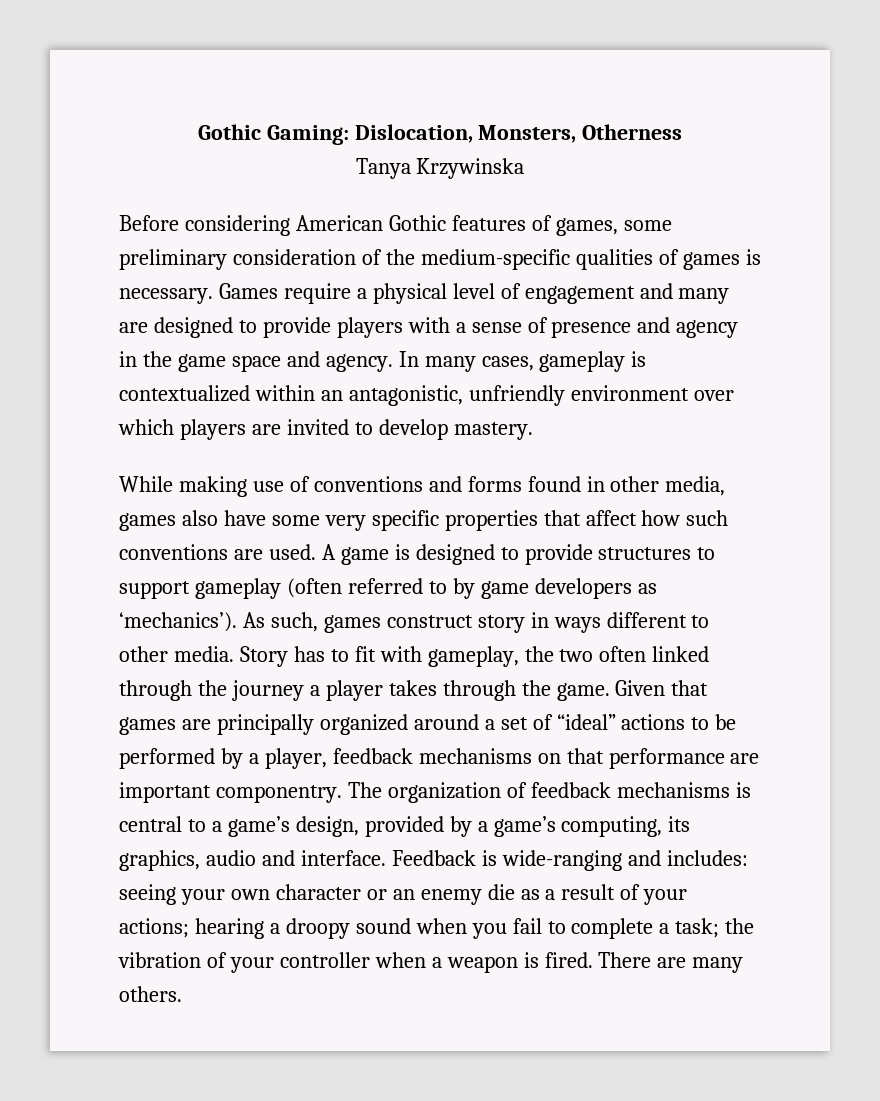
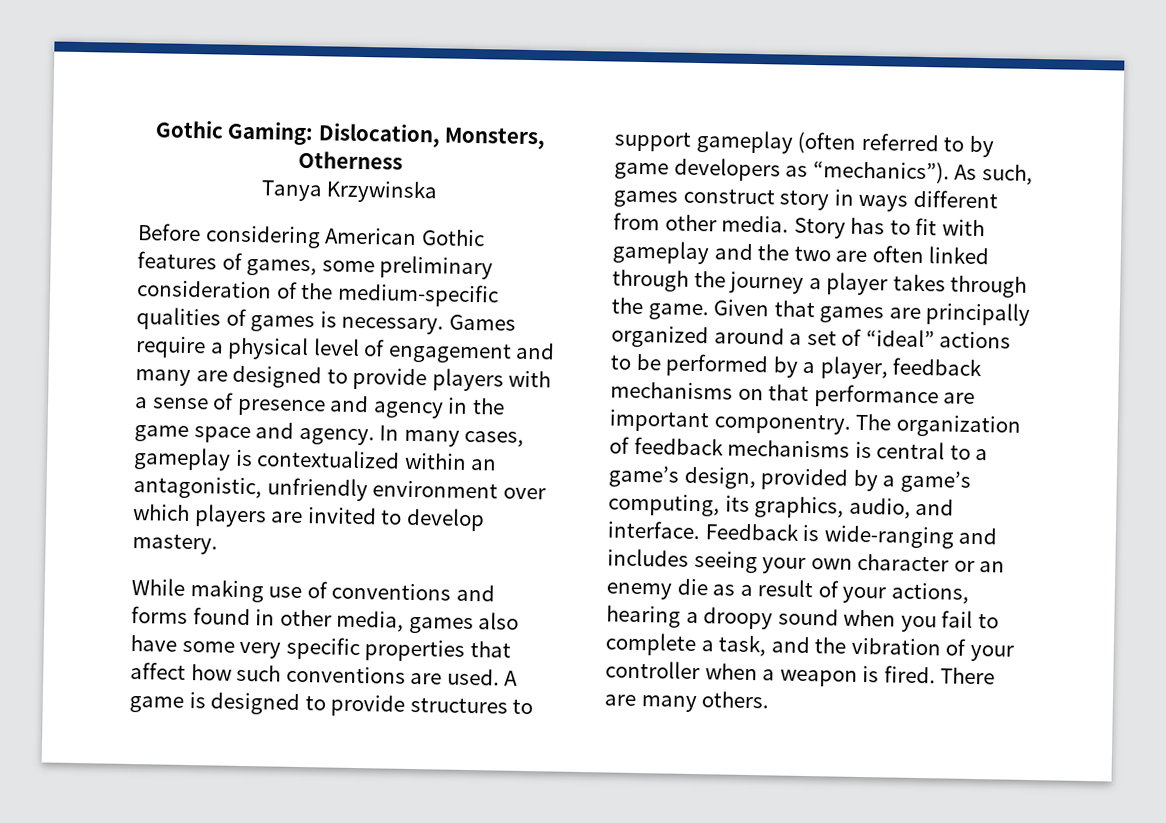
- A game is designed to provide structures to support gameplay (often referred to by game developers as ‘mechanics’).
+ A game is designed to provide structures to support gameplay (often referred to by game developers as “mechanics”).
- As such, games construct story in ways different to other media.
+ As such, games construct story in ways different from other media.
- Story has to fit with gameplay, the two often linked through the journey a player takes through the game.
+ Story has to fit with gameplay and the two are often linked through the journey a player takes through the game.
- The organization of feedback mechanisms is central to a game’s design, provided by a game’s computing, its graphics, audio and interface.
+ The organization of feedback mechanisms is central to a game’s design, provided by a game’s computing, its graphics, audio, and interface.
- Feedback is wide-ranging and includes: seeing your own character or an enemy die as a result of your actions; hearing a droopy sound when you fail to complete a task; the vibration of your controller when a weapon is fired.
+ Feedback is wide-ranging and includes seeing your own character or an enemy die as a result of your actions, hearing a droopy sound when you fail to complete a task, and the vibration of your controller when a weapon is fired.

